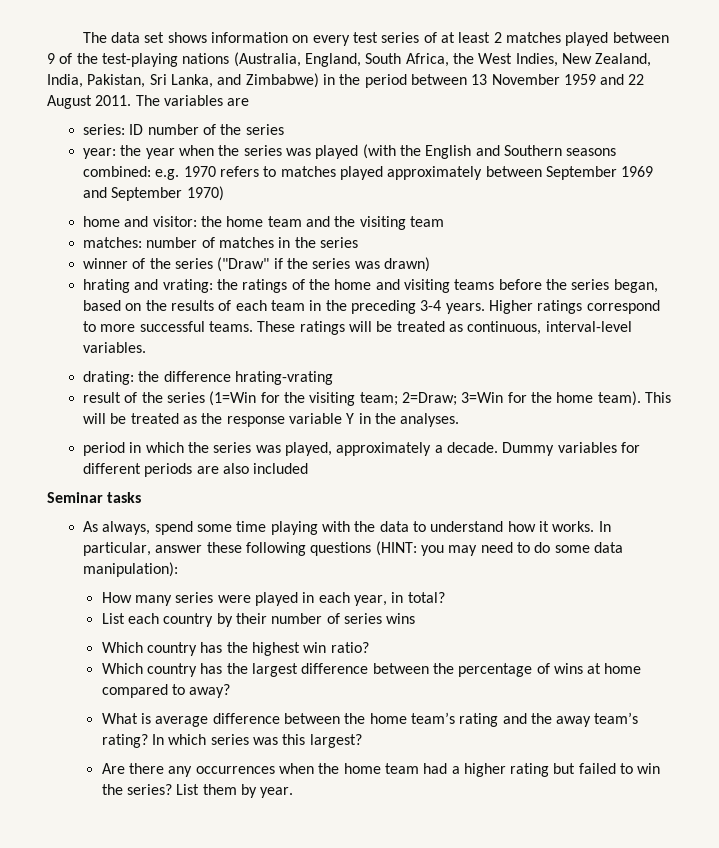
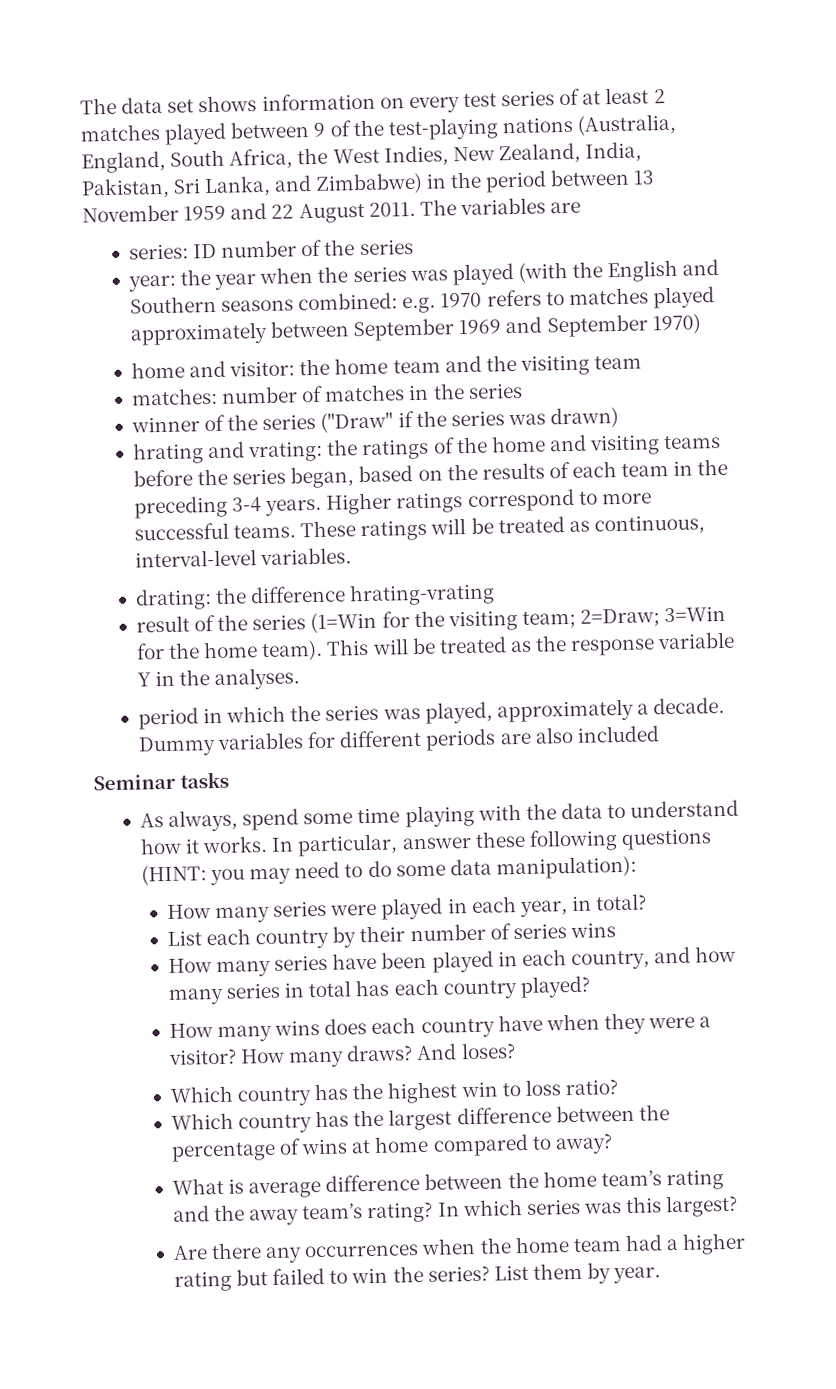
+ How many series have been played in each country, and how many series in total has each country played?
+ How many wins does each country have when they were a visitor? How many draws? And loses?
- Which country has the highest win ratio?
+ Which country has the highest win to loss ratio?

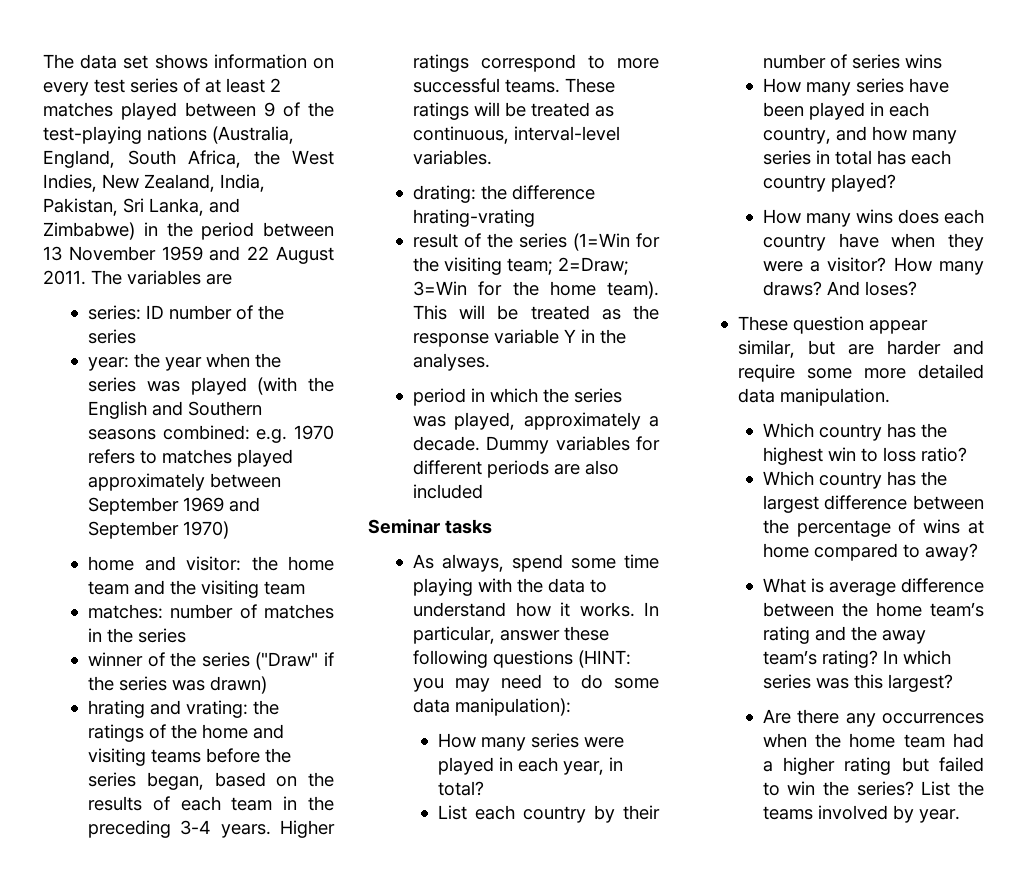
+ These question appear similar, but are harder and require some more detailed data manipulation.
- List them by year.
+ List the teams involved by year.

